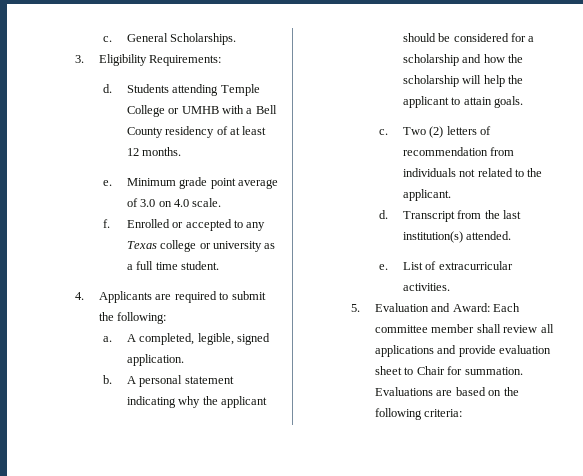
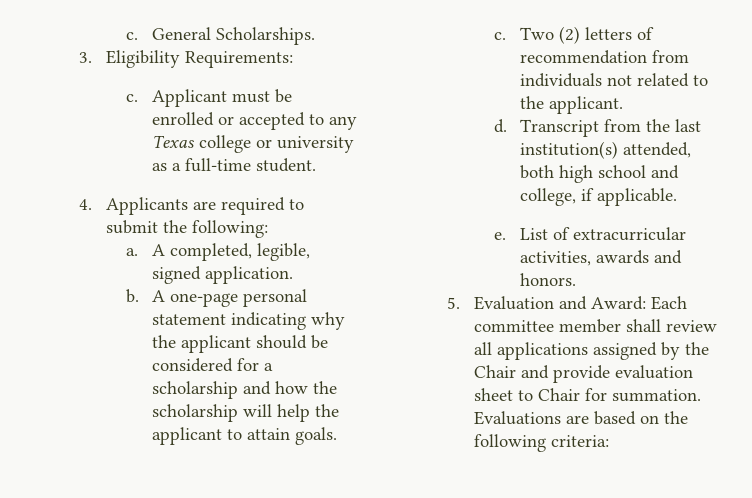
- d. Students attending Temple College or UMHB with a Bell County residency of at least 12 months.
- e. Minimum grade point average of 3.0 on 4.0 scale.
- f. Enrolled or accepted to any Texas college or university as a full time student.
+ c. Applicant must be enrolled or accepted to any Texas college or university as a full-time student.
- A personal statement indicating why the applicant should be considered for a scholarship and how the scholarship will help the applicant to attain goals.
+ A one-page personal statement indicating why the applicant should be considered for a scholarship and how the scholarship will help the applicant to attain goals.
- Transcript from the last institution(s) attended.
+ Transcript from the last institution(s) attended, both high school and college, if applicable.
- List of extracurricular activities.
+ List of extracurricular activities, awards and honors.
- 5. Evaluation and Award: Each committee member shall review all applications and provide evaluation sheet to Chair for summation.
+ 5. Evaluation and Award: Each committee member shall review all applications assigned by the Chair and provide evaluation sheet to Chair for summation.

